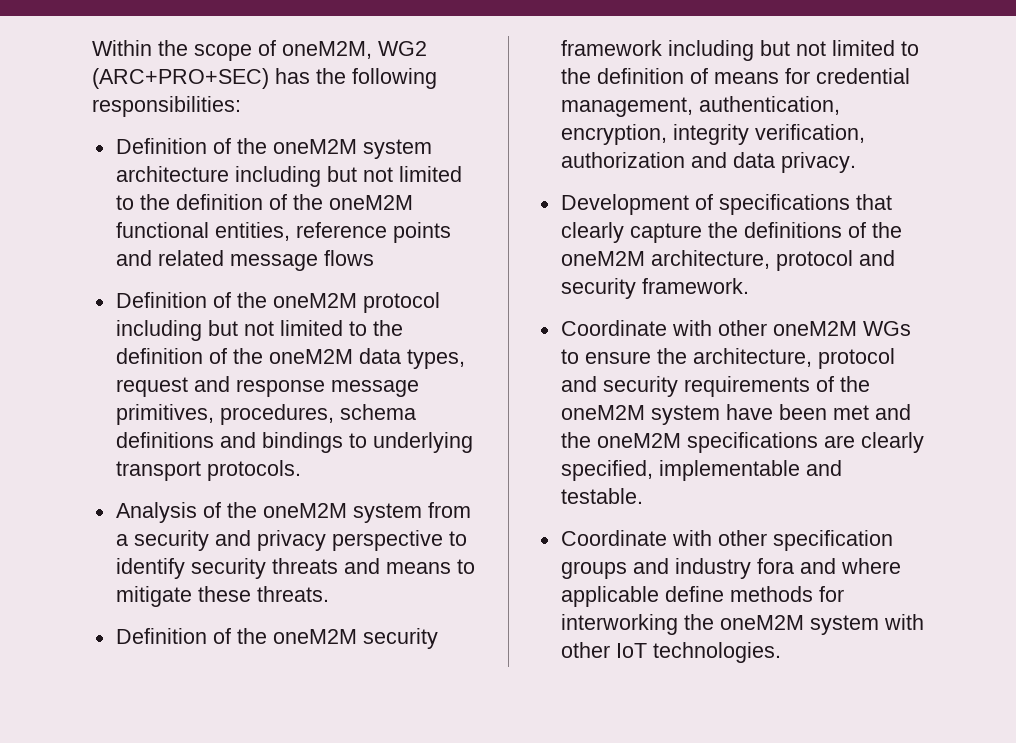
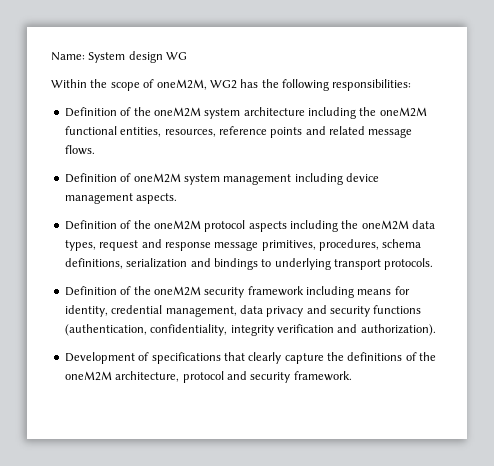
+ Name: System design WG
- Within the scope of oneM2M, WG2 (ARC+PRO+SEC) has the following responsibilities:
+ Within the scope of oneM2M, WG2 has the following responsibilities:
- Definition of the oneM2M system architecture including but not limited to the definition of the oneM2M functional entities, reference points and related message flows
+ Definition of the oneM2M system architecture including the oneM2M functional entities, resources, reference points and related message flows.
+ Definition of oneM2M system management including device management aspects.
- Definition of the oneM2M protocol including but not limited to the definition of the oneM2M data types, request and response message primitives, procedures, schema definitions and bindings to underlying transport protocols.
+ Definition of the oneM2M protocol aspects including the oneM2M data types, request and response message primitives, procedures, schema definitions, serialization and bindings to underlying transport protocols.
- Analysis of the oneM2M system from a security and privacy perspective to identify security threats and means to mitigate these threats.
- Definition of the oneM2M security framework including but not limited to the definition of means for credential management, authentication, encryption, integrity verification, authorization and data privacy.
+ Definition of the oneM2M security framework including means for identity, credential management, data privacy and security functions (authentication, confidentiality, integrity verification and authorization).
- Coordinate with other oneM2M WGs to ensure the architecture, protocol and security requirements of the oneM2M system have been met and the oneM2M specifications are clearly specified, implementable and testable.
- Coordinate with other specification groups and industry fora and where applicable define methods for interworking the oneM2M system with other IoT technologies.

